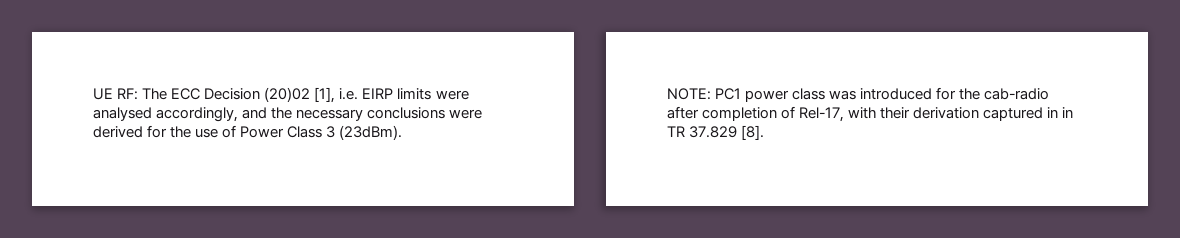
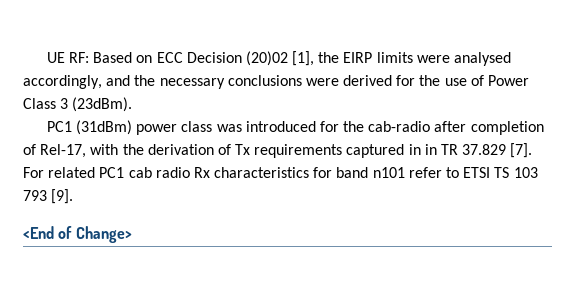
- UE RF: The ECC Decision (20)02 [1], i.e. EIRP limits were analysed accordingly, and the necessary conclusions were derived for the use of Power Class 3 (23dBm).
+ UE RF: Based on ECC Decision (20)02 [1], the EIRP limits were analysed accordingly, and the necessary conclusions were derived for the use of Power Class 3 (23dBm).
- NOTE: PC1 power class was introduced for the cab-radio after completion of Rel-17, with their derivation captured in in TR 37.829 [8].
+ PC1 (31dBm) power class was introduced for the cab-radio after completion of Rel-17, with the derivation of Tx requirements captured in in TR 37.829 [7]. For related PC1 cab radio Rx characteristics for band n101 refer to ETSI TS 103 793 [9].
+ <End of Change>

